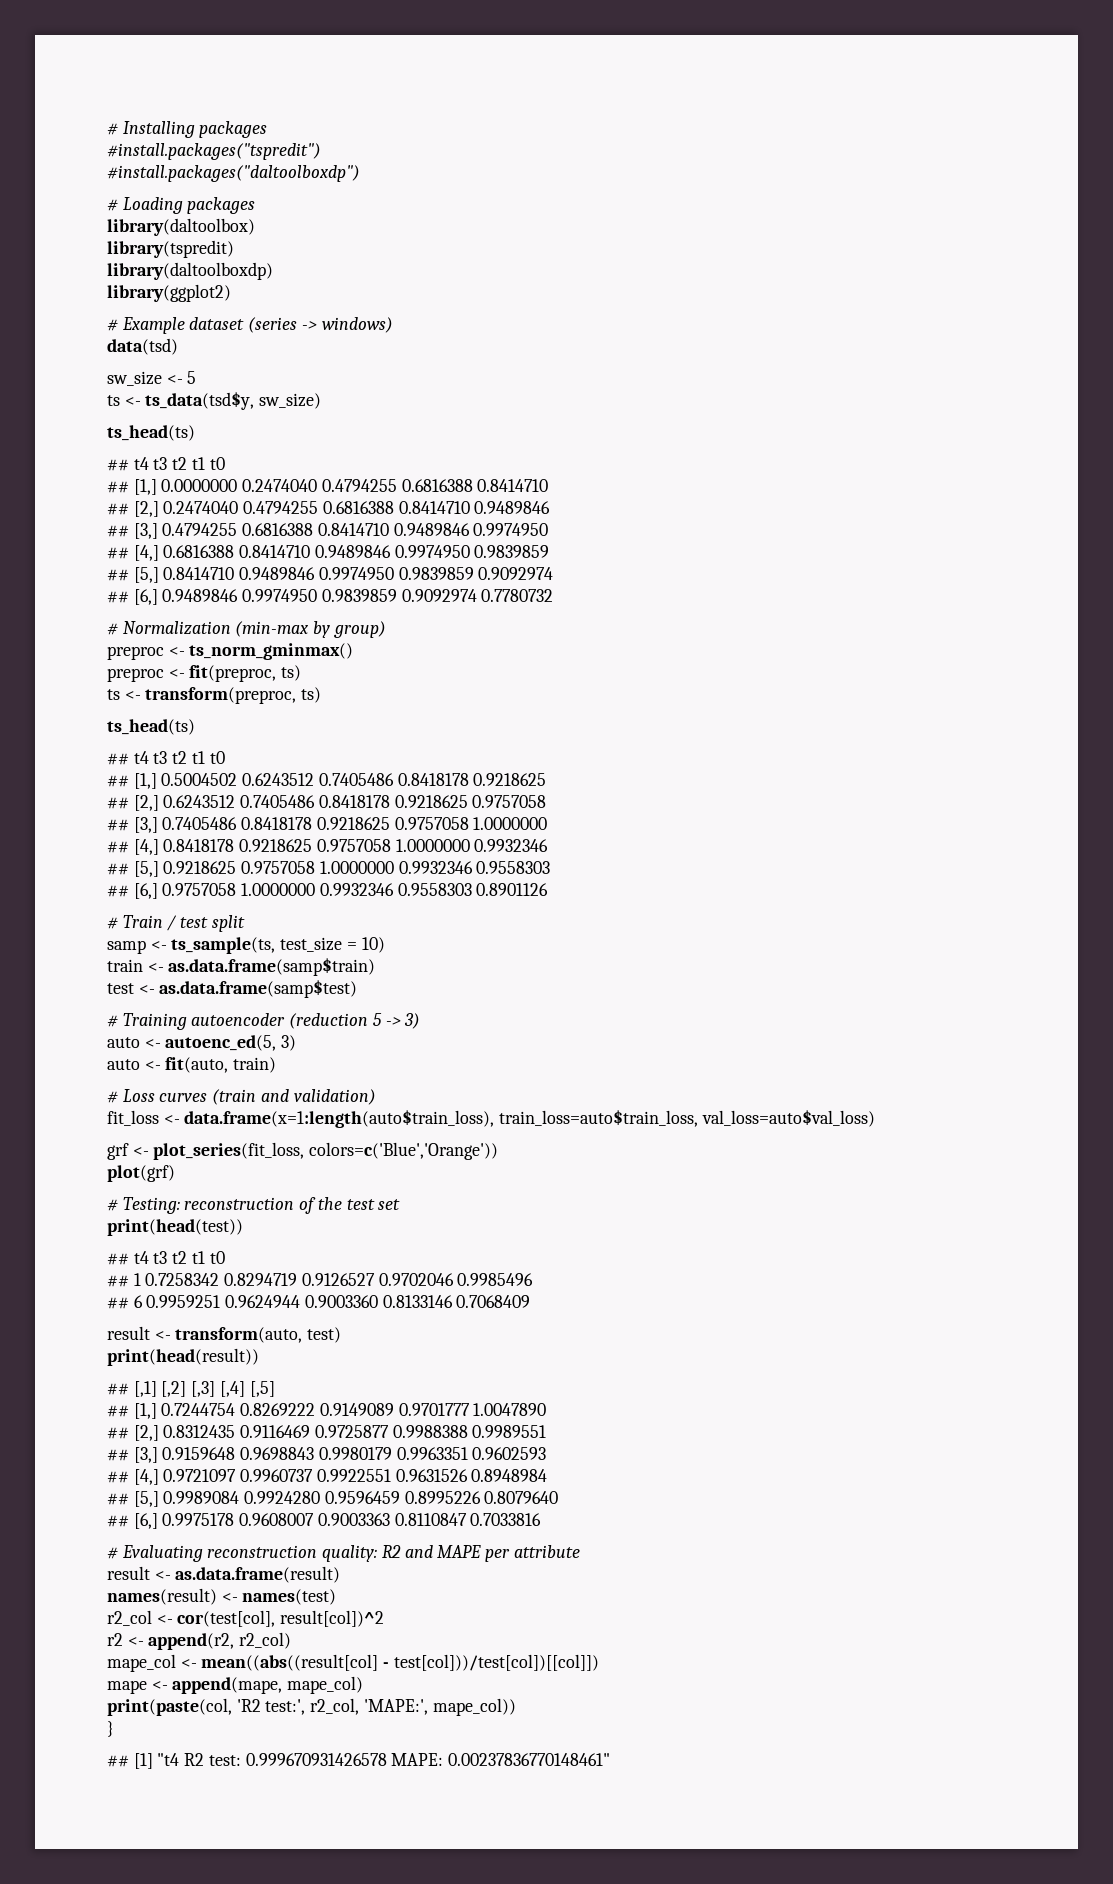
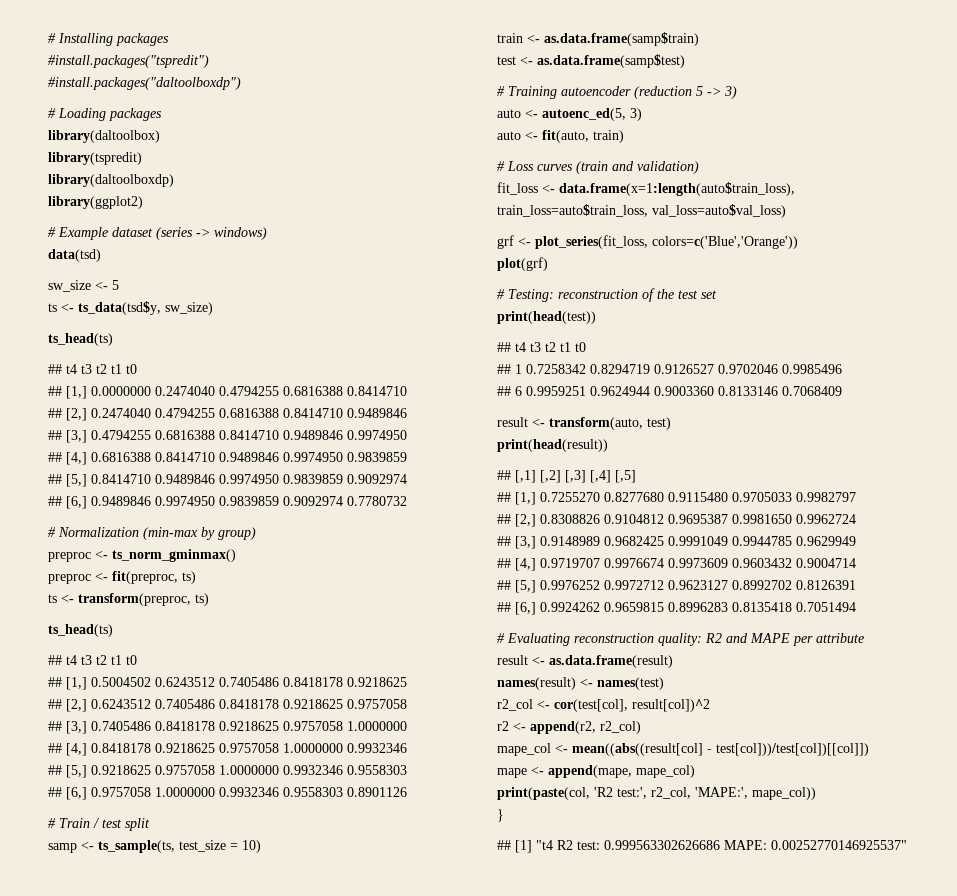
- ## [1,] 0.7244754 0.8269222 0.9149089 0.9701777 1.0047890
- ## [2,] 0.8312435 0.9116469 0.9725877 0.9988388 0.9989551
- ## [3,] 0.9159648 0.9698843 0.9980179 0.9963351 0.9602593
- ## [4,] 0.9721097 0.9960737 0.9922551 0.9631526 0.8948984
- ## [5,] 0.9989084 0.9924280 0.9596459 0.8995226 0.8079640
- ## [6,] 0.9975178 0.9608007 0.9003363 0.8110847 0.7033816
+ ## [1,] 0.7255270 0.8277680 0.9115480 0.9705033 0.9982797
+ ## [2,] 0.8308826 0.9104812 0.9695387 0.9981650 0.9962724
+ ## [3,] 0.9148989 0.9682425 0.9991049 0.9944785 0.9629949
+ ## [4,] 0.9719707 0.9976674 0.9973609 0.9603432 0.9004714
+ ## [5,] 0.9976252 0.9972712 0.9623127 0.8992702 0.8126391
+ ## [6,] 0.9924262 0.9659815 0.8996283 0.8135418 0.7051494
- ## [1] "t4 R2 test: 0.999670931426578 MAPE: 0.00237836770148461"
+ ## [1] "t4 R2 test: 0.999563302626686 MAPE: 0.00252770146925537"

